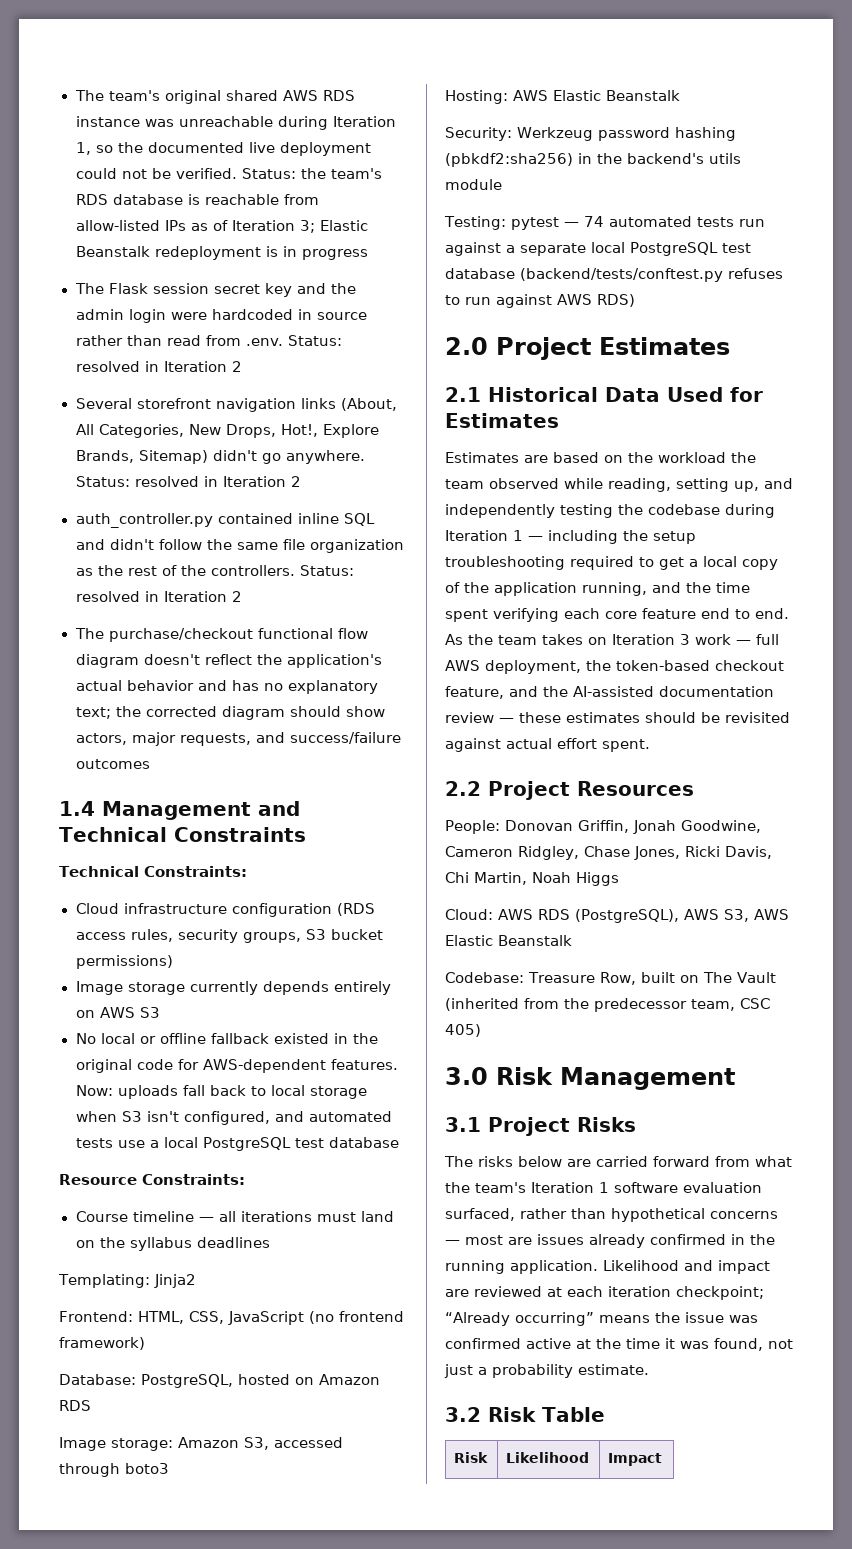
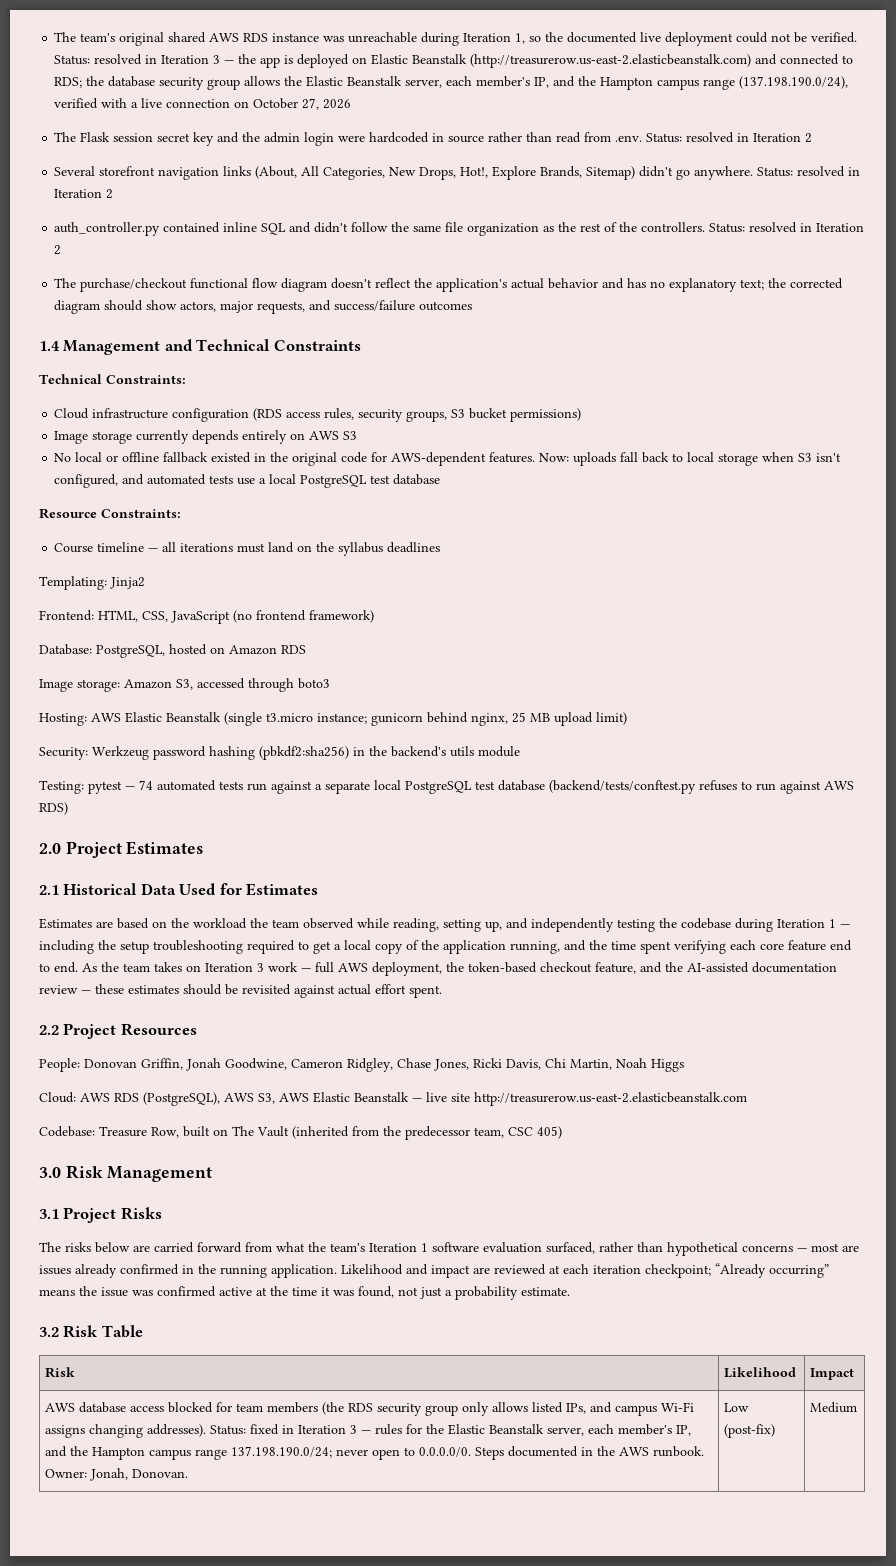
- Status: the team's RDS database is reachable from allow-listed IPs as of Iteration 3; Elastic Beanstalk redeployment is in progress
+ Status: resolved in Iteration 3 — the app is deployed on Elastic Beanstalk (http://treasurerow.us-east-2.elasticbeanstalk.com) and connected to RDS; the database security group allows the Elastic Beanstalk server, each member's IP, and the Hampton campus range (137.198.190.0/24), verified with a live connection on October 27, 2026
- Hosting: AWS Elastic Beanstalk
+ Hosting: AWS Elastic Beanstalk (single t3.micro instance; gunicorn behind nginx, 25 MB upload limit)
- Cloud: AWS RDS (PostgreSQL), AWS S3, AWS Elastic Beanstalk
+ Cloud: AWS RDS (PostgreSQL), AWS S3, AWS Elastic Beanstalk — live site http://treasurerow.us-east-2.elasticbeanstalk.com
+ AWS database access blocked for team members (the RDS security group only allows listed IPs, and campus Wi-Fi assigns changing addresses). Status: fixed in Iteration 3 — rules for the Elastic Beanstalk server, each member's IP, and the Hampton campus range 137.198.190.0/24; never open to 0.0.0.0/0. Steps documented in the AWS runbook. Owner: Jonah, Donovan. | Low (post-fix) | Medium

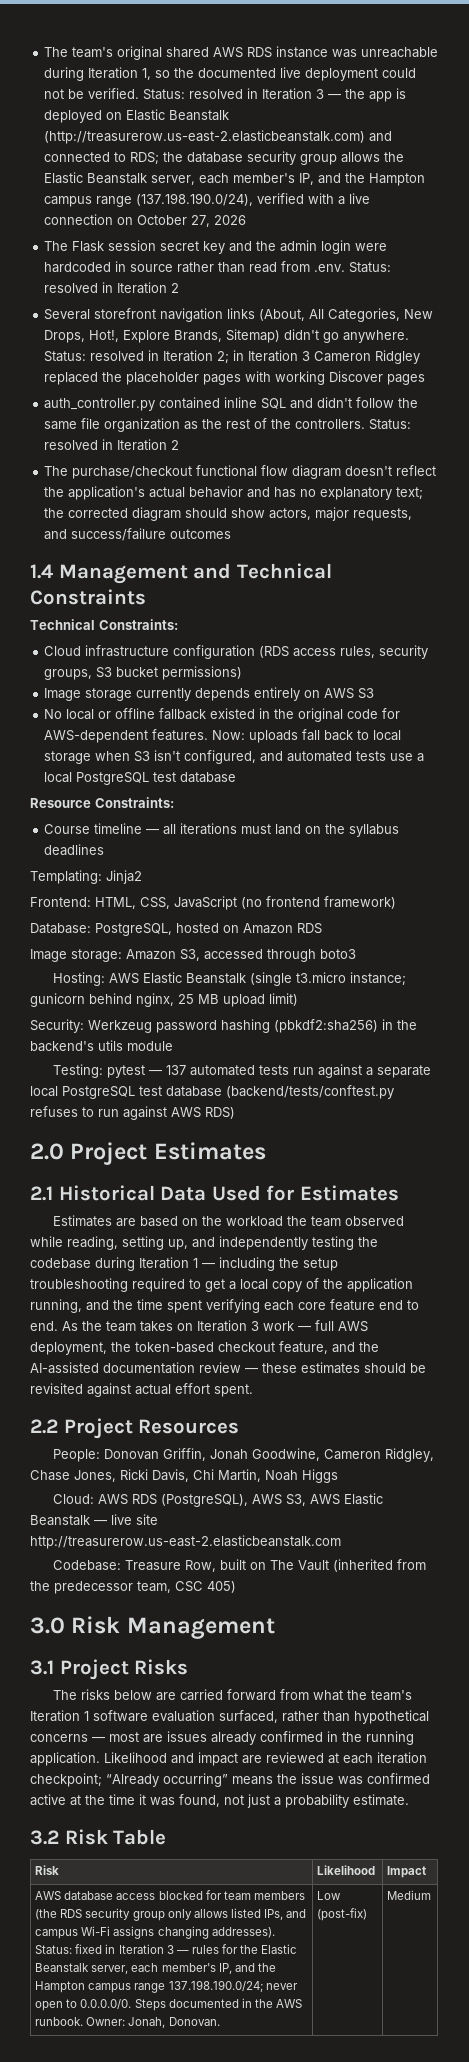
- Several storefront navigation links (About, All Categories, New Drops, Hot!, Explore Brands, Sitemap) didn't go anywhere. Status: resolved in Iteration 2
+ Several storefront navigation links (About, All Categories, New Drops, Hot!, Explore Brands, Sitemap) didn't go anywhere. Status: resolved in Iteration 2; in Iteration 3 Cameron Ridgley replaced the placeholder pages with working Discover pages
- Testing: pytest — 74 automated tests run against a separate local PostgreSQL test database (backend/tests/conftest.py refuses to run against AWS RDS)
+ Testing: pytest — 137 automated tests run against a separate local PostgreSQL test database (backend/tests/conftest.py refuses to run against AWS RDS)

